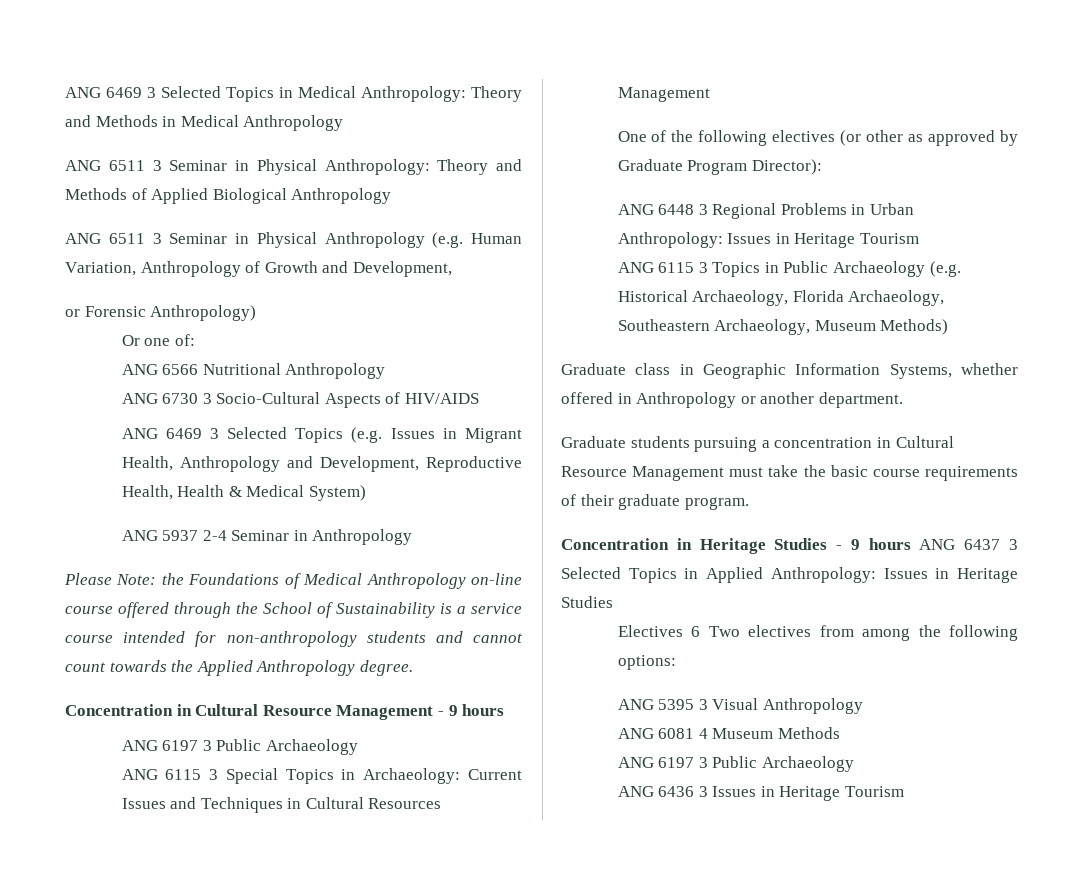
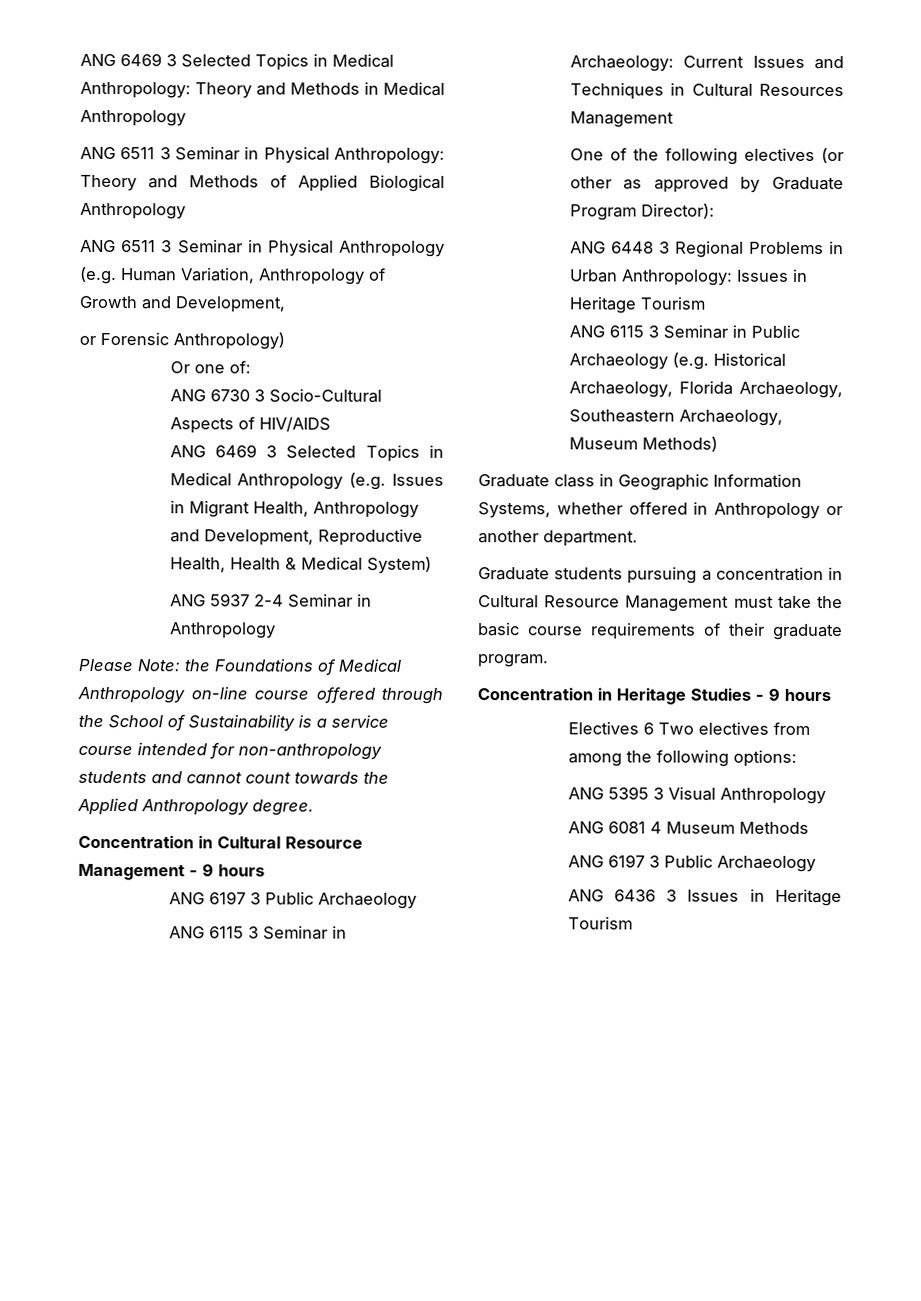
- ANG 6566 Nutritional Anthropology
- ANG 6469 3 Selected Topics (e.g. Issues in Migrant Health, Anthropology and Development, Reproductive Health, Health & Medical System)
+ ANG 6469 3 Selected Topics in Medical Anthropology (e.g. Issues in Migrant Health, Anthropology and Development, Reproductive Health, Health & Medical System)
- ANG 6115 3 Special Topics in Archaeology: Current Issues and Techniques in Cultural Resources Management
+ ANG 6115 3 Seminar in Archaeology: Current Issues and Techniques in Cultural Resources Management
- ANG 6115 3 Topics in Public Archaeology (e.g. Historical Archaeology, Florida Archaeology, Southeastern Archaeology, Museum Methods)
+ ANG 6115 3 Seminar in Public Archaeology (e.g. Historical Archaeology, Florida Archaeology, Southeastern Archaeology, Museum Methods)
- Concentration in Heritage Studies - 9 hours ANG 6437 3 Selected Topics in Applied Anthropology: Issues in Heritage Studies
+ Concentration in Heritage Studies - 9 hours

